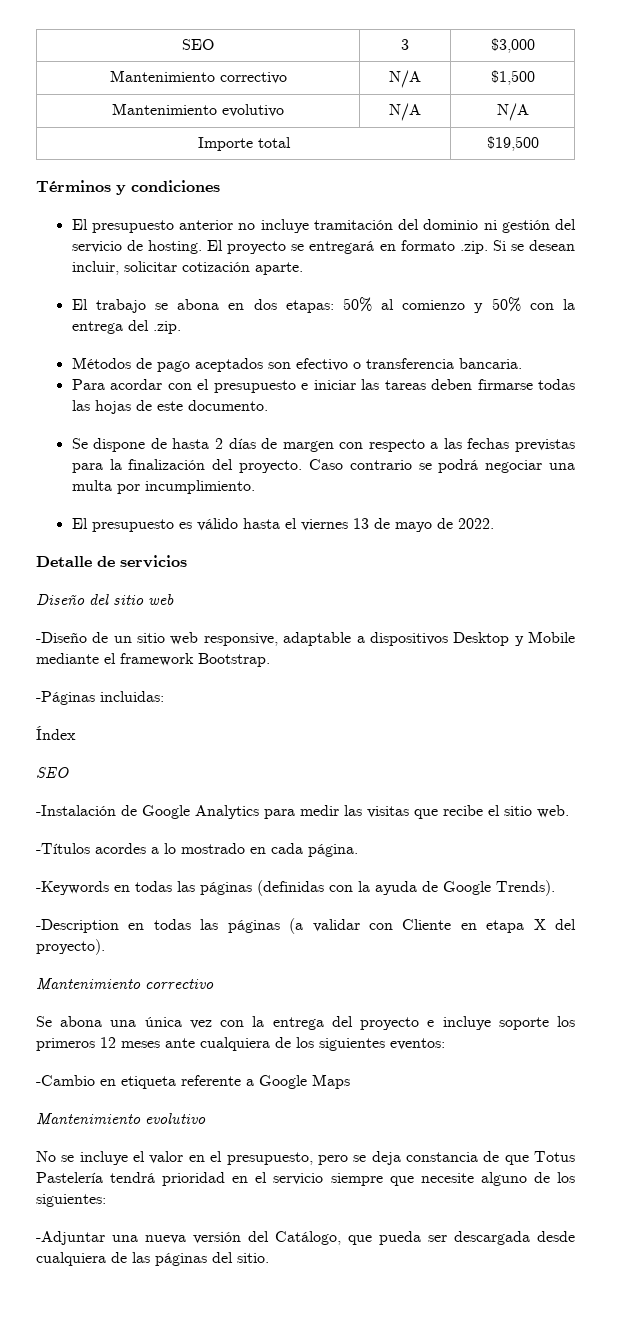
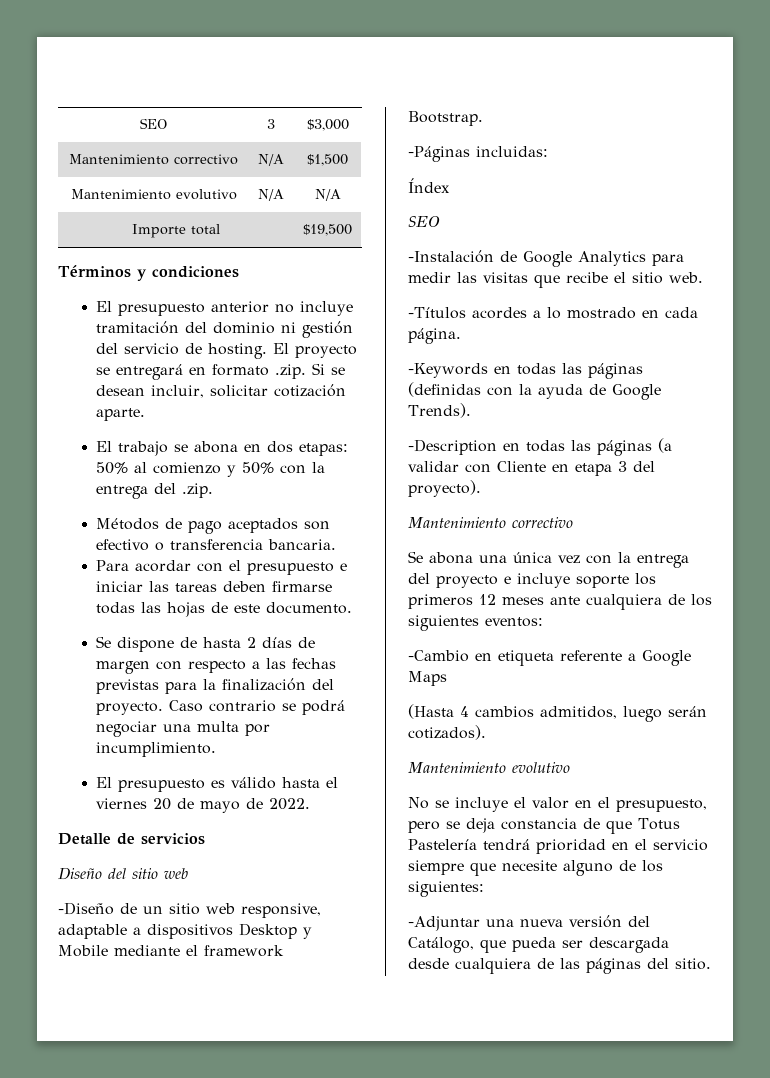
- El presupuesto es válido hasta el viernes 13 de mayo de 2022.
+ El presupuesto es válido hasta el viernes 20 de mayo de 2022.
- -Description en todas las páginas (a validar con Cliente en etapa X del proyecto).
+ -Description en todas las páginas (a validar con Cliente en etapa 3 del proyecto).
+ (Hasta 4 cambios admitidos, luego serán cotizados).

